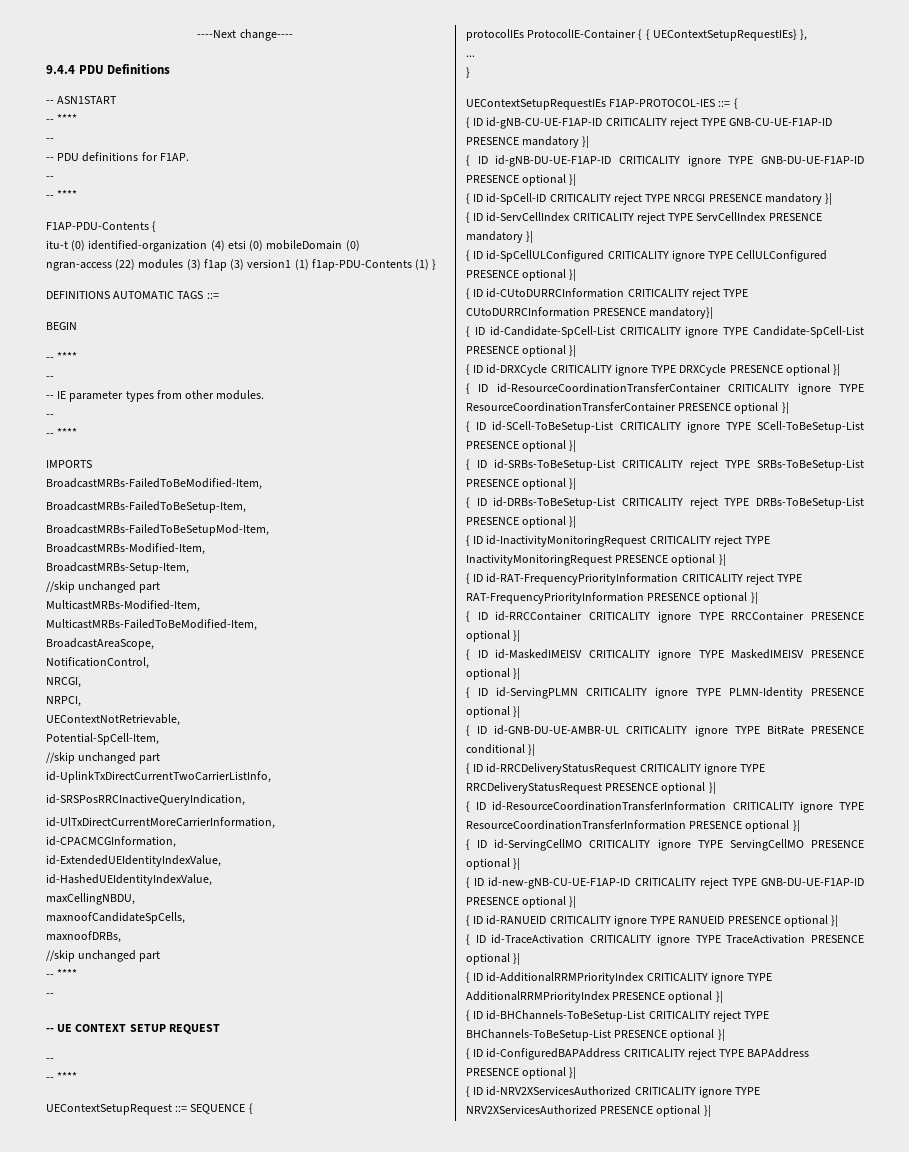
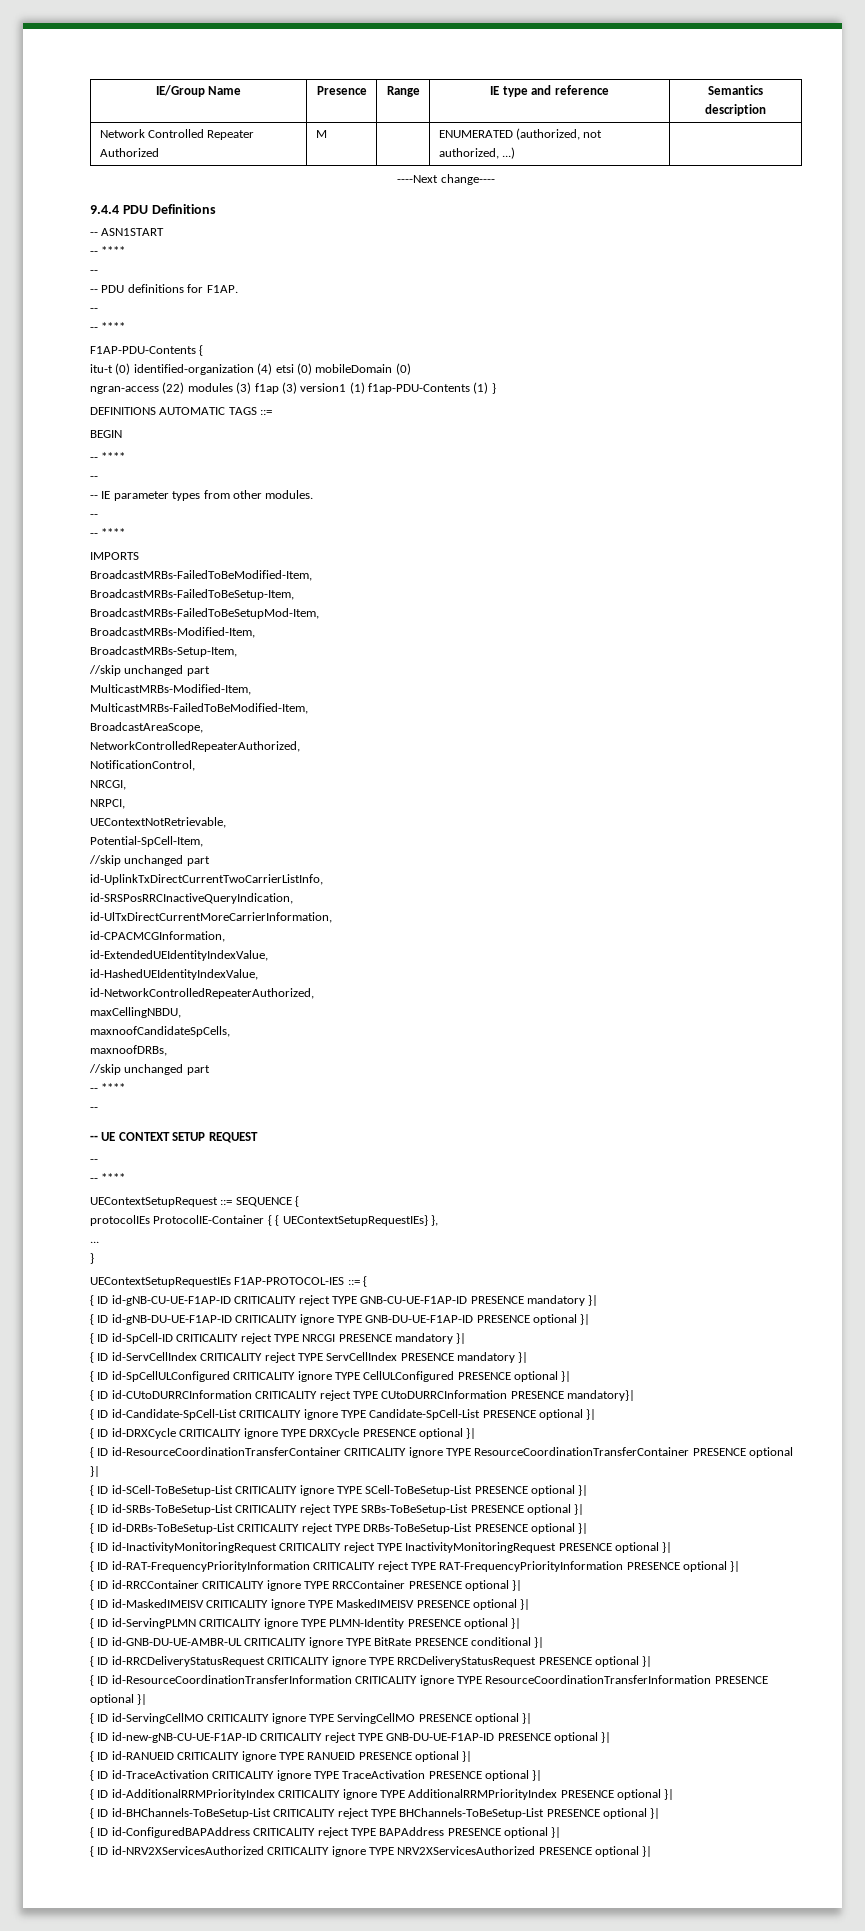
+ IE/Group Name | Presence | Range | IE type and reference | Semantics description
+ Network Controlled Repeater Authorized | M | | ENUMERATED (authorized, not authorized, ...) |
+ NetworkControlledRepeaterAuthorized,
+ id-NetworkControlledRepeaterAuthorized,

